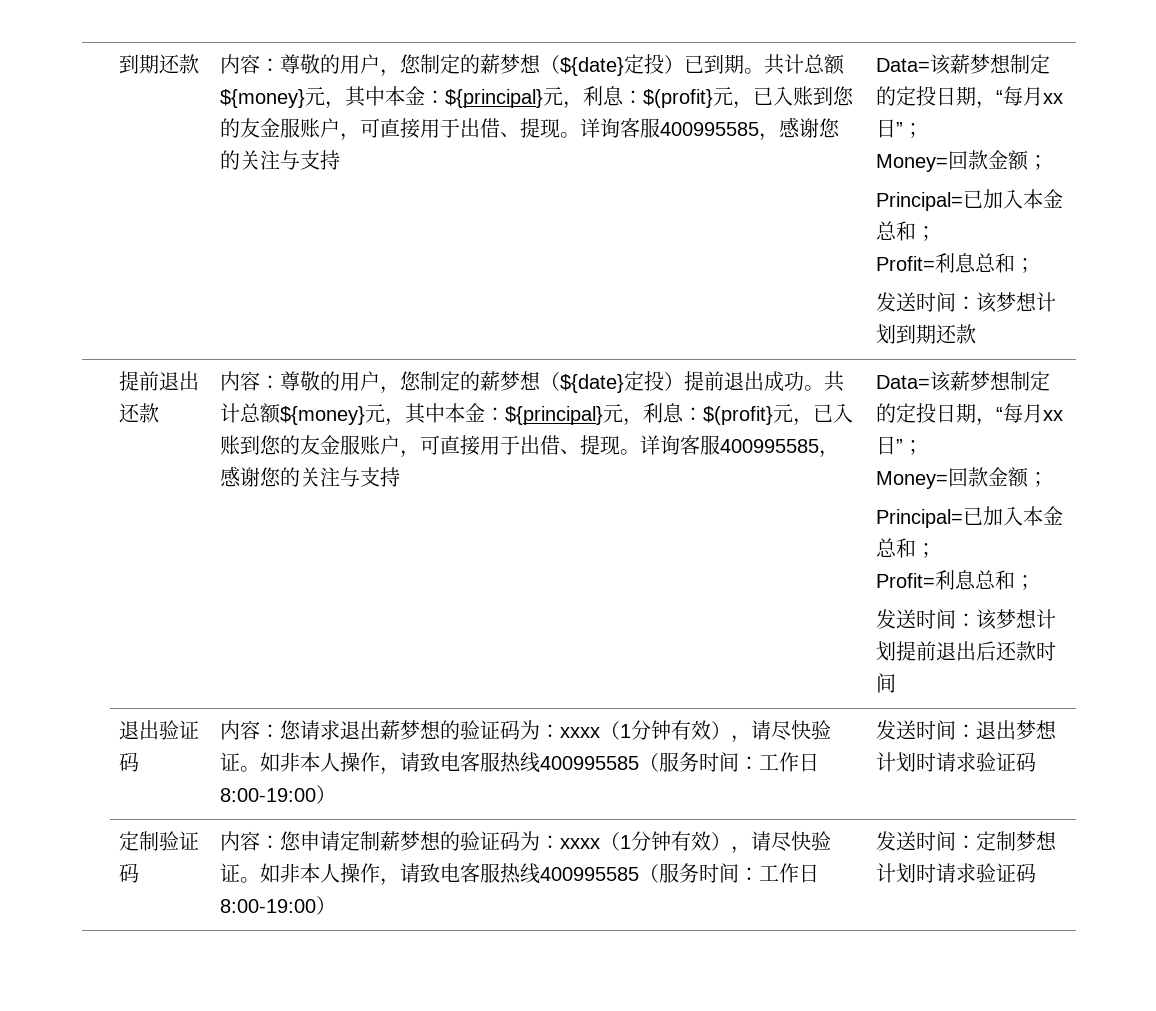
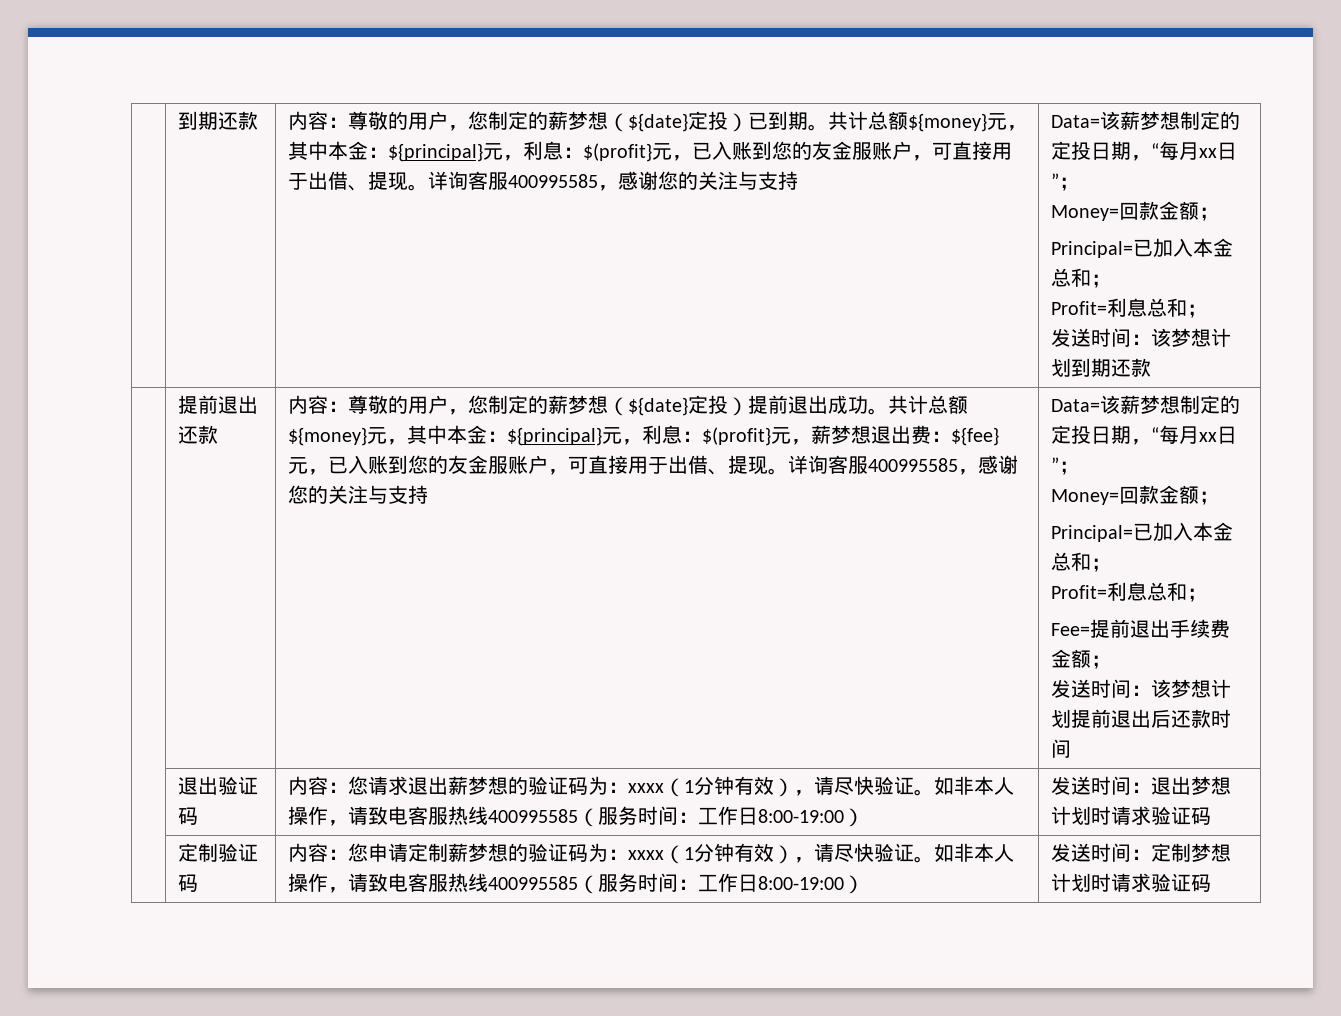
- 内容：尊敬的用户，您制定的薪梦想（${date}定投）提前退出成功。共计总额${money}元，其中本金：${principal}元，利息：$(profit}元，已入账到您的友金服账户，可直接用于出借、提现。
+ 内容：尊敬的用户，您制定的薪梦想（${date}定投）提前退出成功。共计总额${money}元，其中本金：${principal}元，利息：$(profit}元，薪梦想退出费：${fee}元，已入账到您的友金服账户，可直接用于出借、提现。
+ Fee=提前退出手续费金额；

